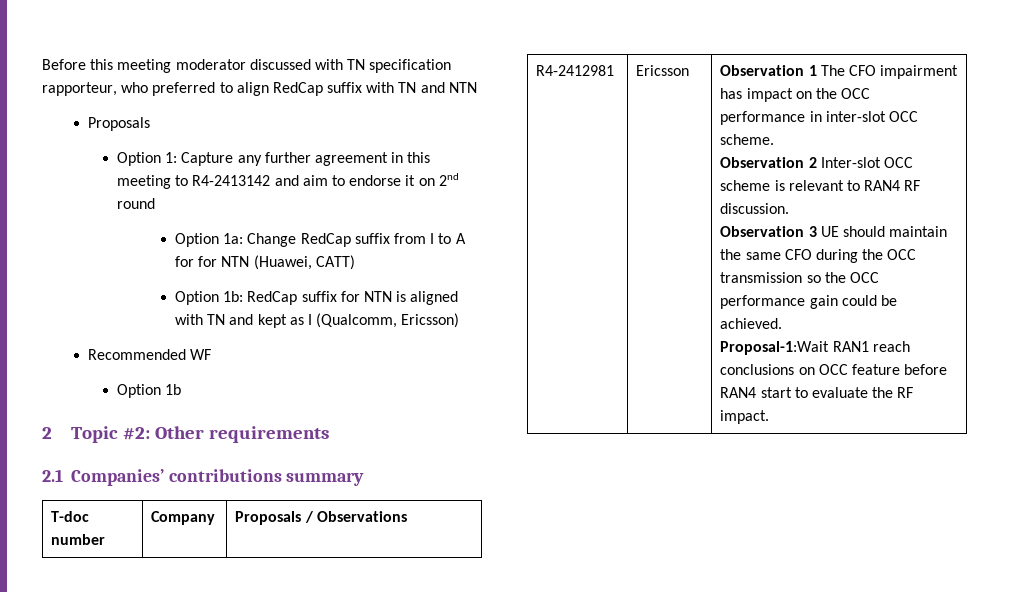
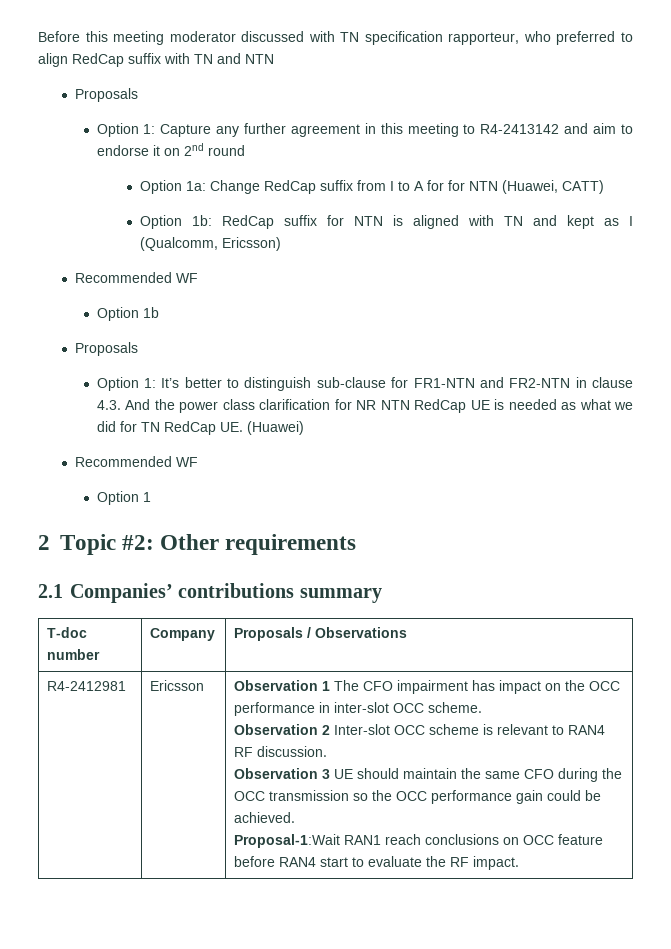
  Option 1b
+ Proposals
+ Option 1: It’s better to distinguish sub-clause for FR1-NTN and FR2-NTN in clause 4.3. And the power class clarification for NR NTN RedCap UE is needed as what we did for TN RedCap UE. (Huawei)
+ Recommended WF
+ Option 1

